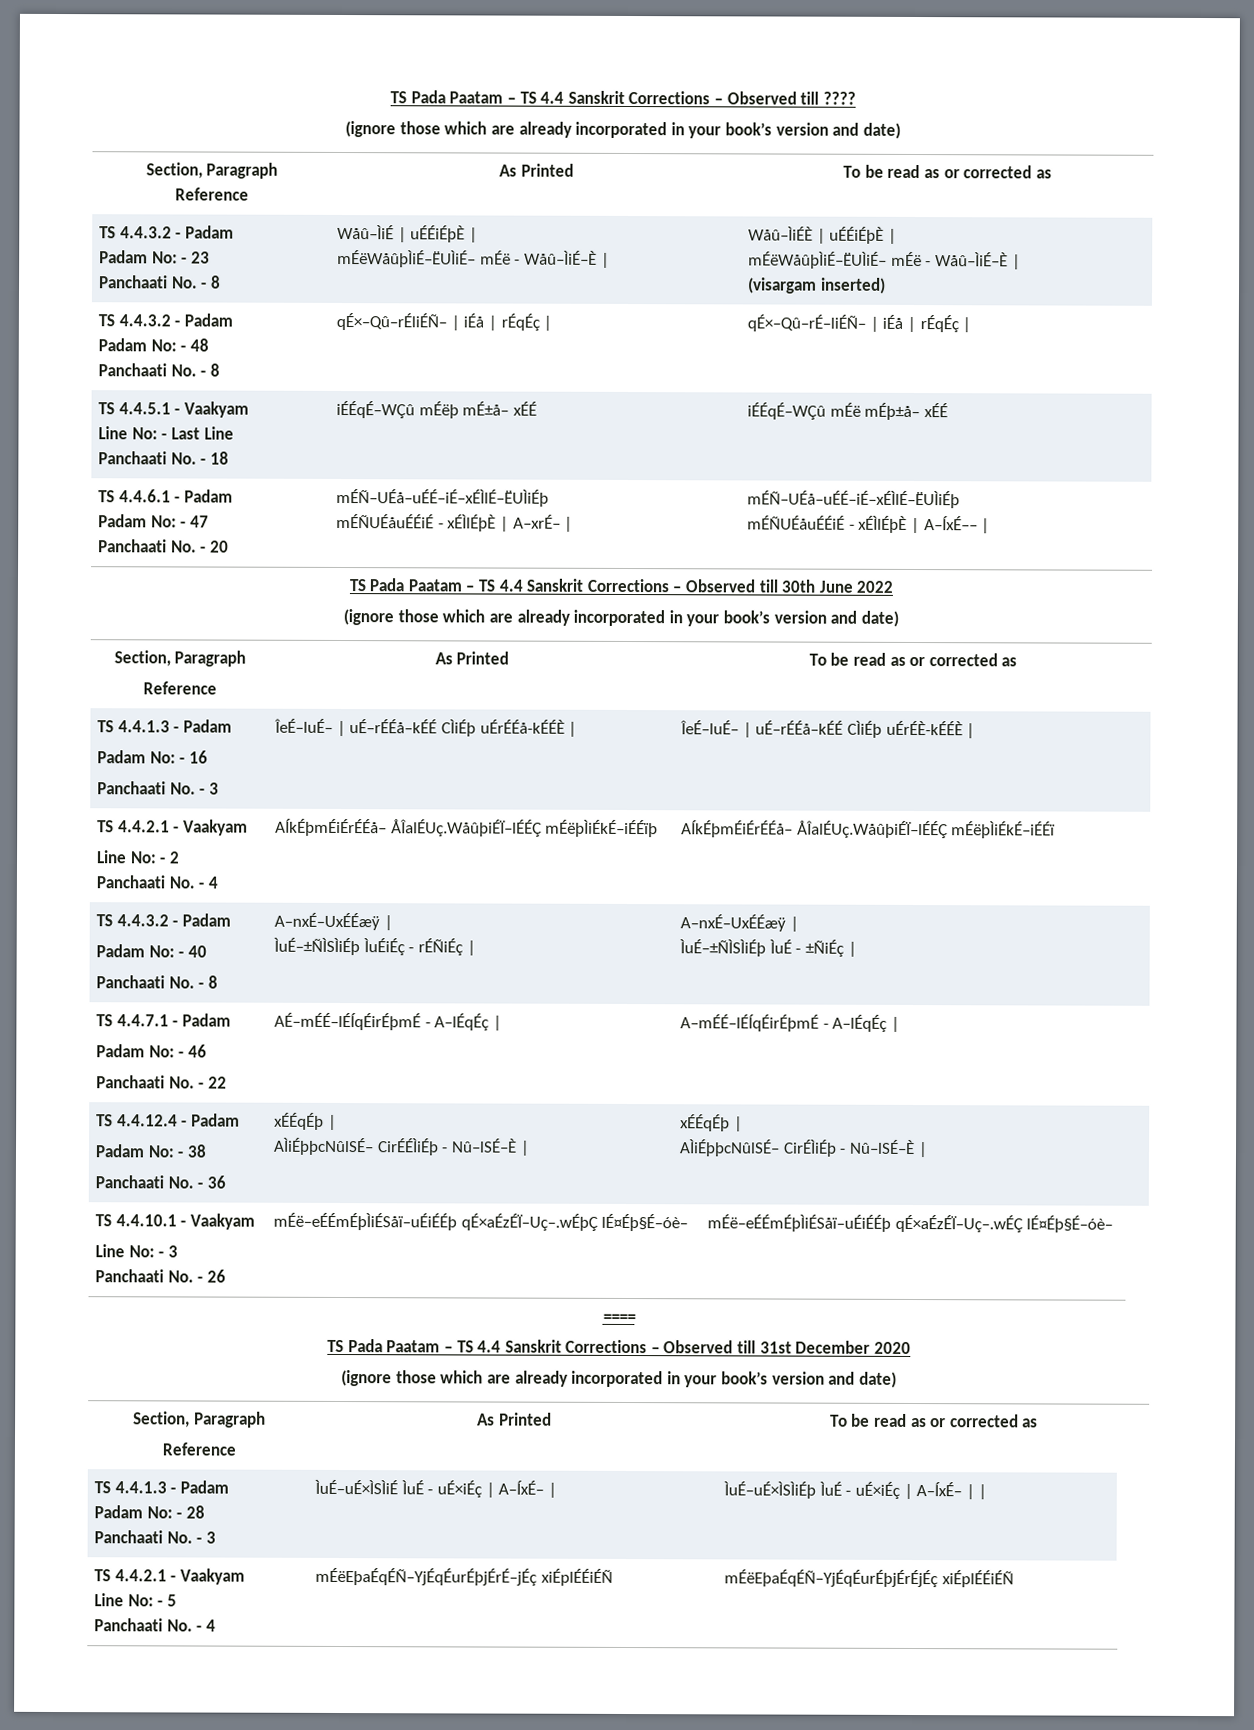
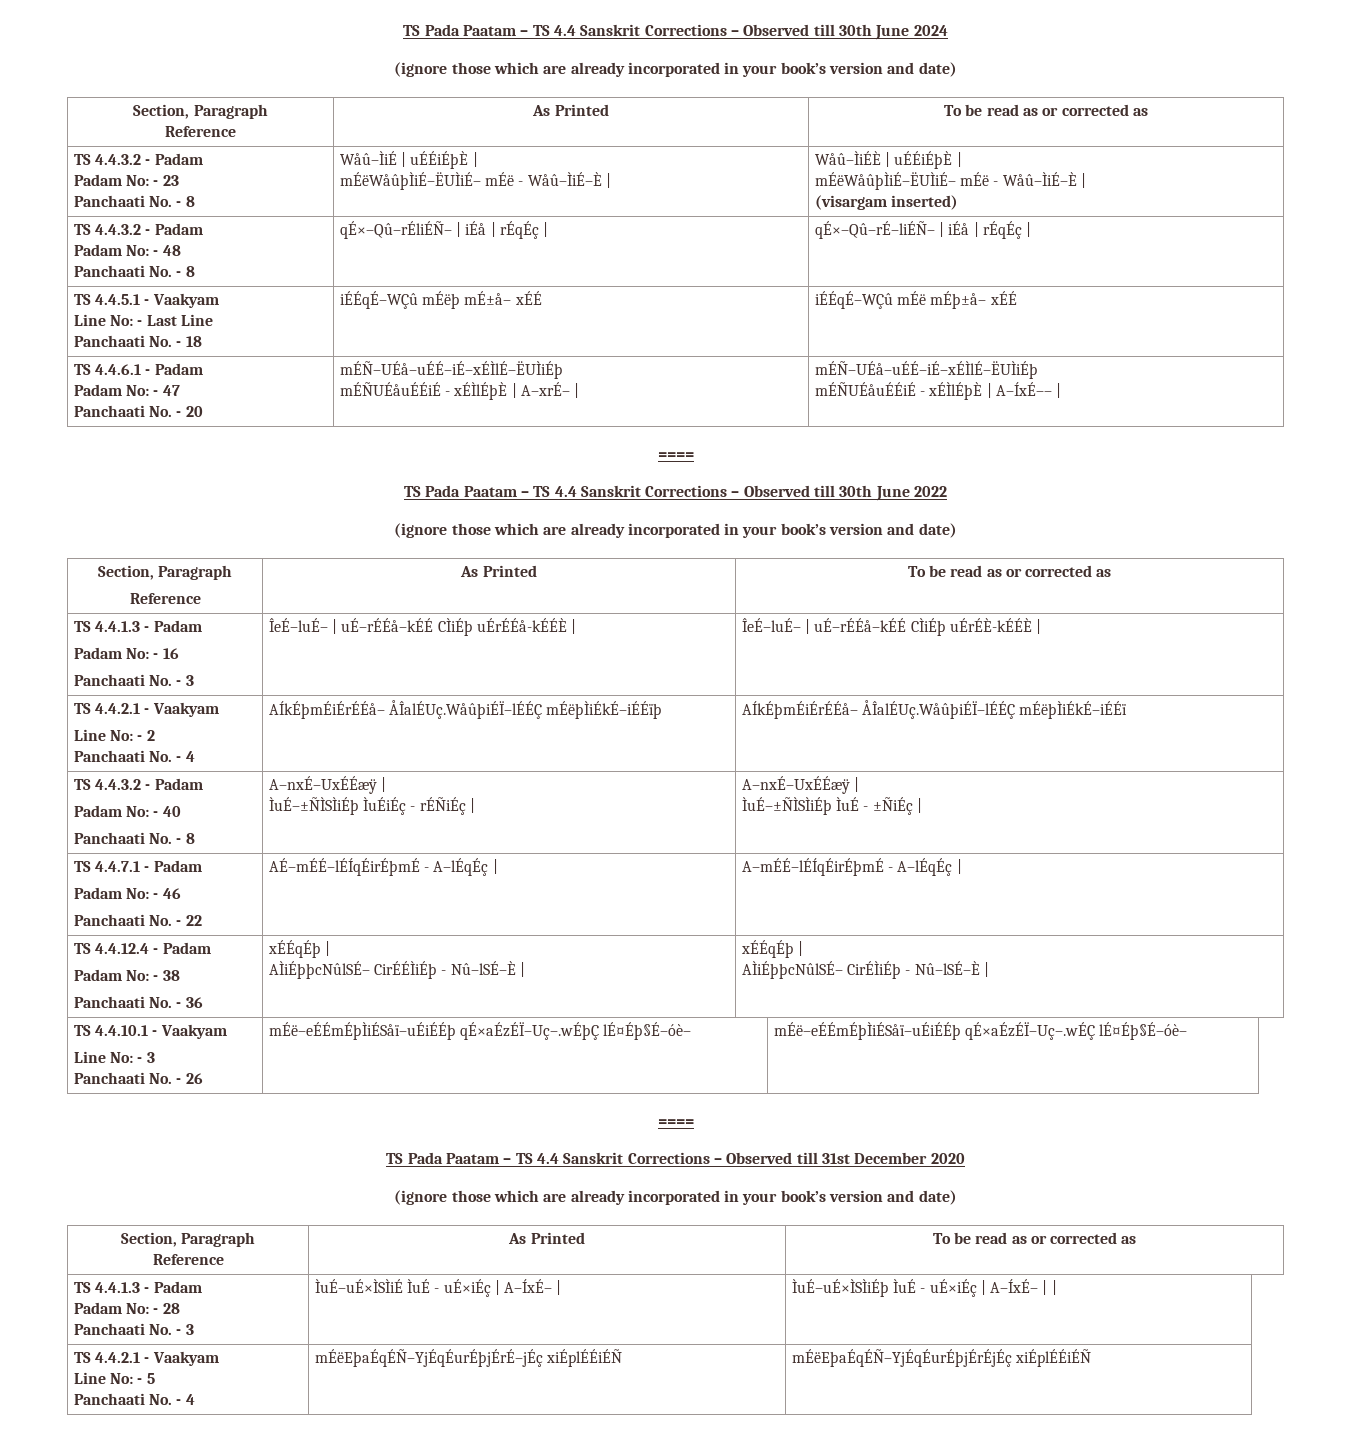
- TS Pada Paatam – TS 4.4 Sanskrit Corrections – Observed till ????
+ TS Pada Paatam – TS 4.4 Sanskrit Corrections – Observed till 30th June 2024
  TS 4.4.6.1 - Padam
  Padam No: - 47
  Panchaati No. - 20 | mÉÑ–UÉå–uÉÉ–iÉ–xÉÌlÉ–ËUÌiÉþ
  mÉÑUÉåuÉÉiÉ - xÉÌlÉþÈ | A–xrÉ– | | mÉÑ–UÉå–uÉÉ–iÉ–xÉÌlÉ–ËUÌiÉþ
  mÉÑUÉåuÉÉiÉ - xÉÌlÉþÈ | A–ÍxÉ–– |
+ ====

